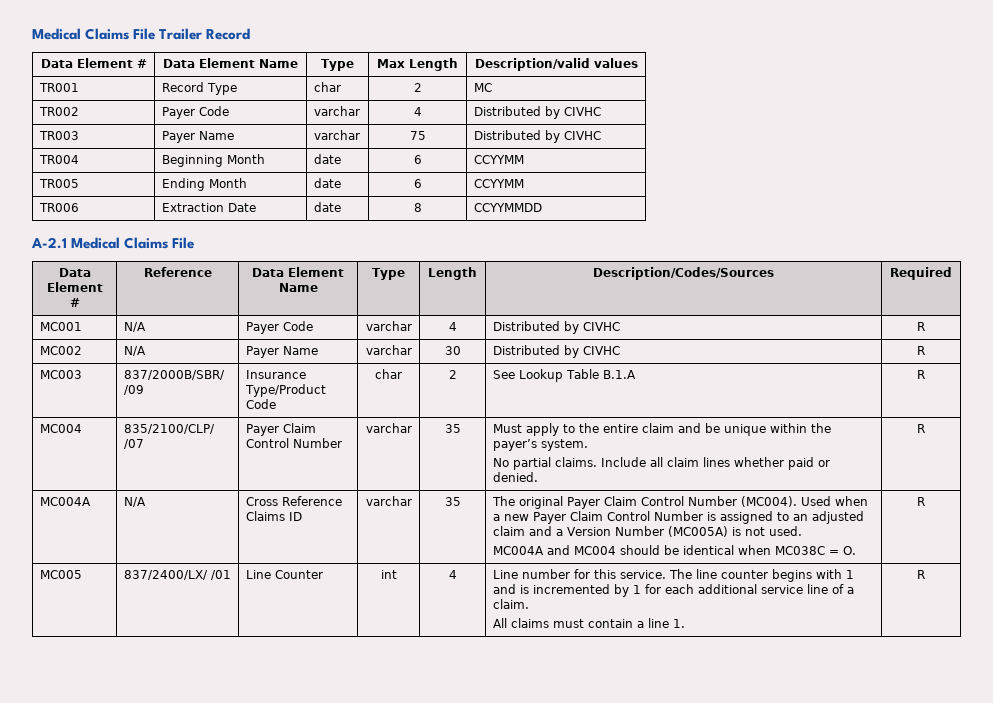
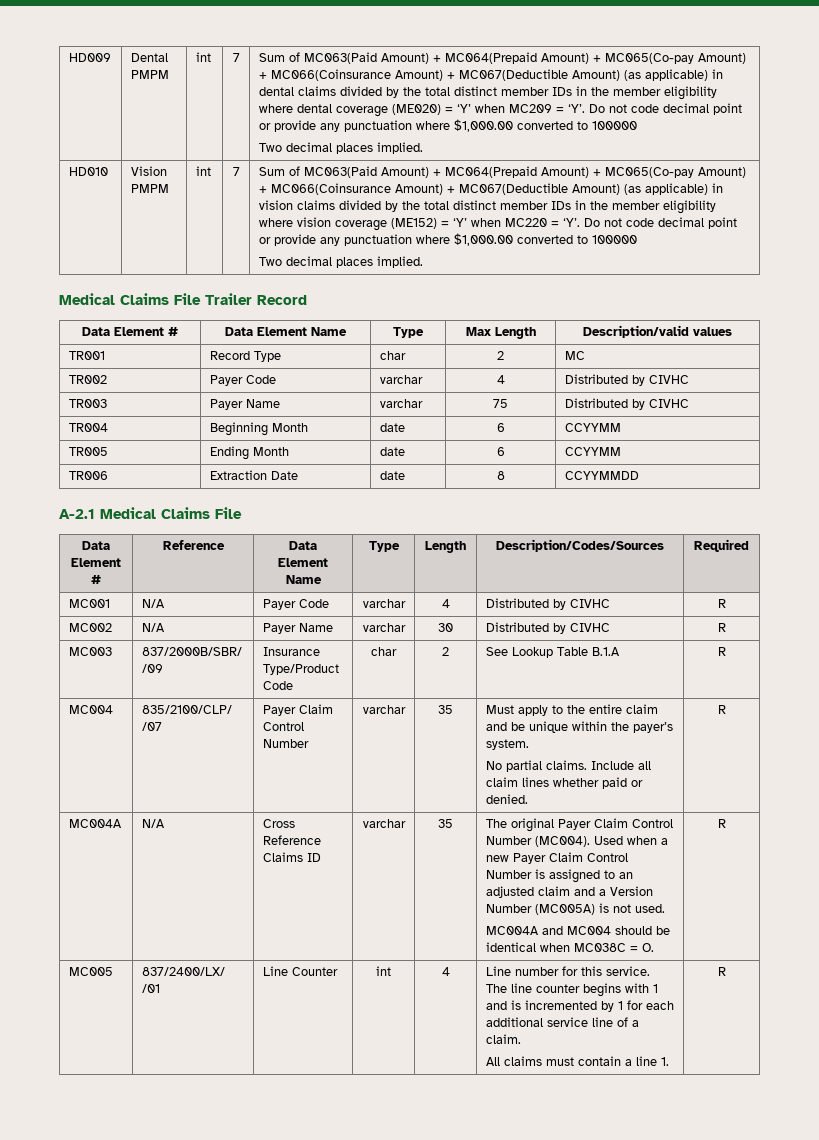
+ HD009 | Dental PMPM | int | 7 | Sum of MC063(Paid Amount) + MC064(Prepaid Amount) + MC065(Co-pay Amount) + MC066(Coinsurance Amount) + MC067(Deductible Amount) (as applicable) in dental claims divided by the total distinct member IDs in the member eligibility where dental coverage (ME020) = ‘Y’ when MC209 = ‘Y’. Do not code decimal point or provide any punctuation where $1,000.00 converted to 100000
+ Two decimal places implied.
+ HD010 | Vision PMPM | int | 7 | Sum of MC063(Paid Amount) + MC064(Prepaid Amount) + MC065(Co-pay Amount) + MC066(Coinsurance Amount) + MC067(Deductible Amount) (as applicable) in vision claims divided by the total distinct member IDs in the member eligibility where vision coverage (ME152) = ‘Y’ when MC220 = ‘Y’. Do not code decimal point or provide any punctuation where $1,000.00 converted to 100000
+ Two decimal places implied.

